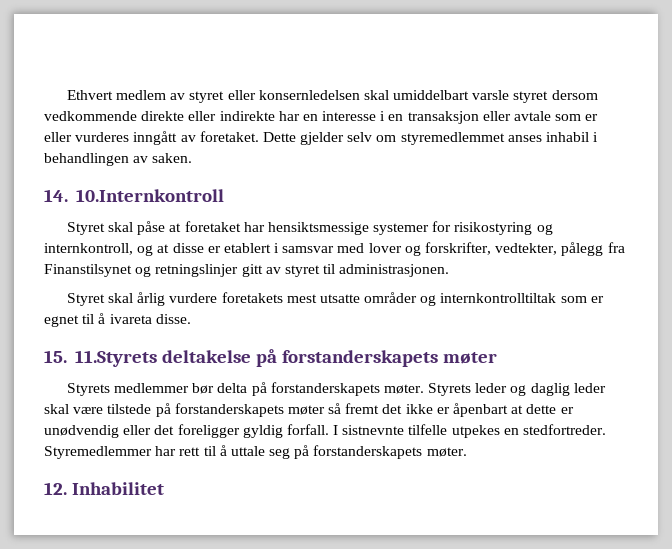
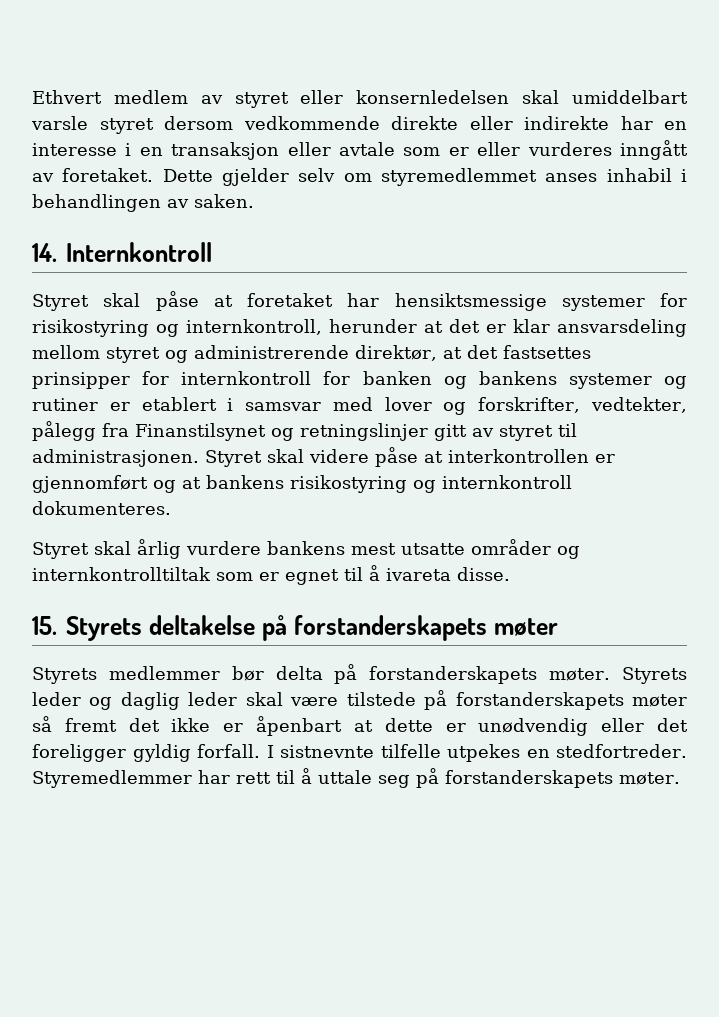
- 14. 10.Internkontroll
+ 14. Internkontroll
- Styret skal påse at foretaket har hensiktsmessige systemer for risikostyring og internkontroll, og at disse er etablert i samsvar med lover og forskrifter, vedtekter, pålegg fra Finanstilsynet og retningslinjer gitt av styret til administrasjonen.
+ Styret skal påse at foretaket har hensiktsmessige systemer for risikostyring og internkontroll, herunder at det er klar ansvarsdeling mellom styret og administrerende direktør, at det fastsettes prinsipper for internkontroll for banken og bankens systemer og rutiner er etablert i samsvar med lover og forskrifter, vedtekter, pålegg fra Finanstilsynet og retningslinjer gitt av styret til administrasjonen. Styret skal videre påse at interkontrollen er gjennomført og at bankens risikostyring og internkontroll dokumenteres.
- Styret skal årlig vurdere foretakets mest utsatte områder og internkontrolltiltak som er egnet til å ivareta disse.
+ Styret skal årlig vurdere bankens mest utsatte områder og internkontrolltiltak som er egnet til å ivareta disse.
- 15. 11.Styrets deltakelse på forstanderskapets møter
+ 15. Styrets deltakelse på forstanderskapets møter
- 12. Inhabilitet

